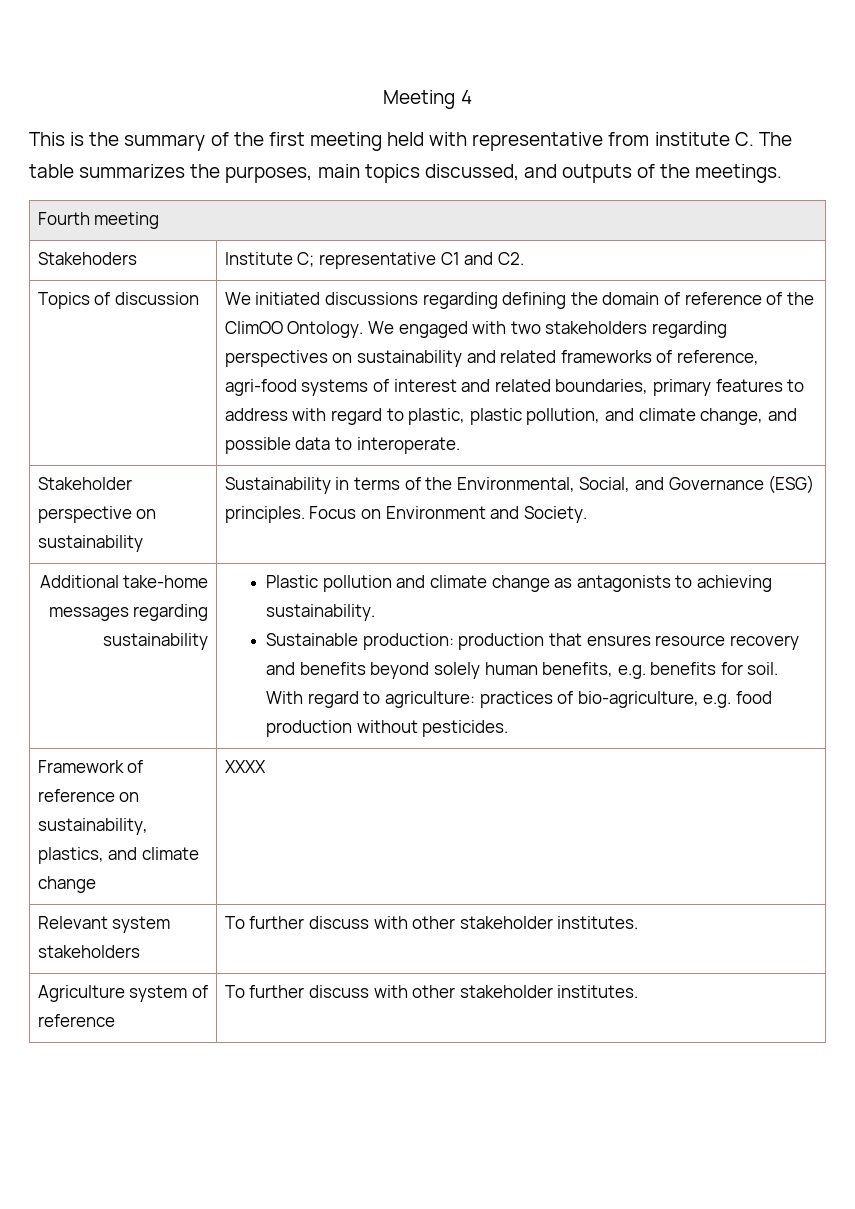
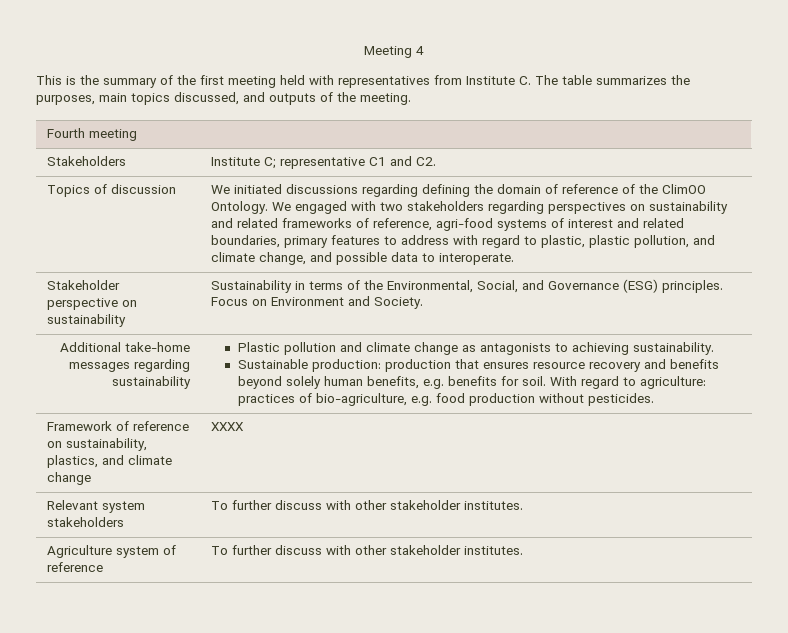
- This is the summary of the first meeting held with representative from institute C. The table summarizes the purposes, main topics discussed, and outputs of the meetings.
+ This is the summary of the first meeting held with representatives from Institute C. The table summarizes the purposes, main topics discussed, and outputs of the meeting.
- Stakehoders | Institute C; representative C1 and C2.
+ Stakeholders | Institute C; representative C1 and C2.

